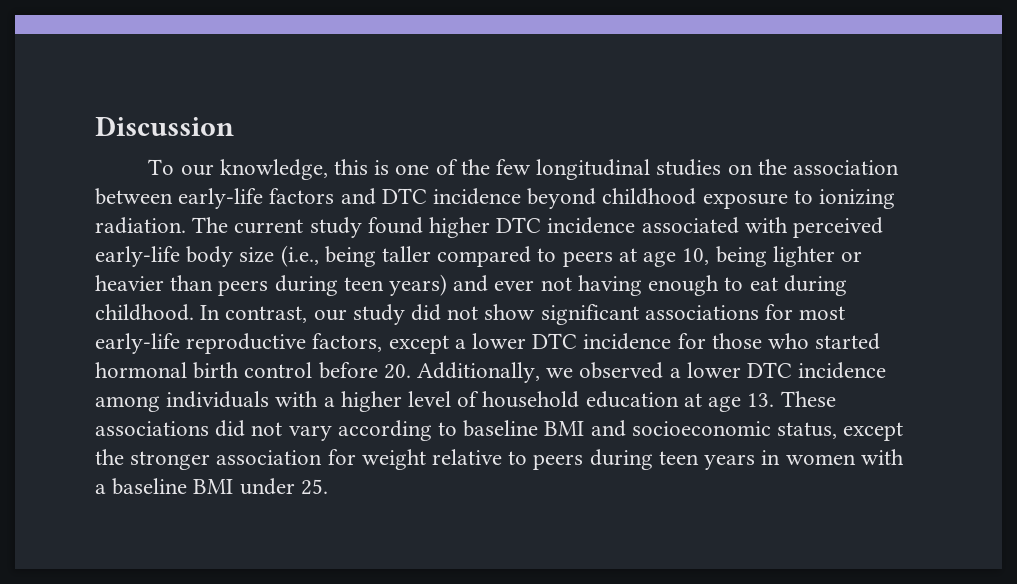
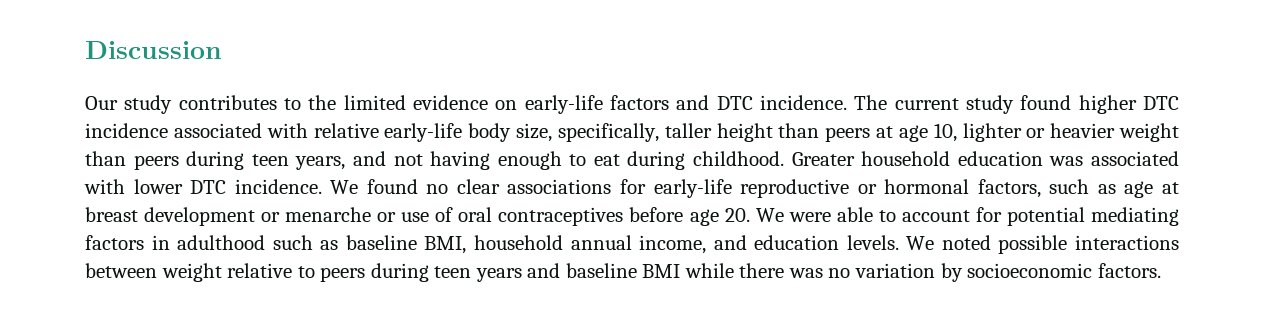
- To our knowledge, this is one of the few longitudinal studies on the association between early-life factors and DTC incidence beyond childhood exposure to ionizing radiation.
+ Our study contributes to the limited evidence on early-life factors and DTC incidence.
- The current study found higher DTC incidence associated with perceived early-life body size (i.e., being taller compared to peers at age 10, being lighter or heavier than peers during teen years) and ever not having enough to eat during childhood.
+ The current study found higher DTC incidence associated with relative early-life body size, specifically, taller height than peers at age 10, lighter or heavier weight than peers during teen years, and not having enough to eat during childhood.
- In contrast, our study did not show significant associations for most early-life reproductive factors, except a lower DTC incidence for those who started hormonal birth control before 20. Additionally, we observed a lower DTC incidence among individuals with a higher level of household education at age 13. These associations did not vary according to baseline BMI and socioeconomic status, except the stronger association for weight relative to peers during teen years in women with a baseline BMI under 25.
+ Greater household education was associated with lower DTC incidence. We found no clear associations for early-life reproductive or hormonal factors, such as age at breast development or menarche or use of oral contraceptives before age 20. We were able to account for potential mediating factors in adulthood such as baseline BMI, household annual income, and education levels. We noted possible interactions between weight relative to peers during teen years and baseline BMI while there was no variation by socioeconomic factors.

